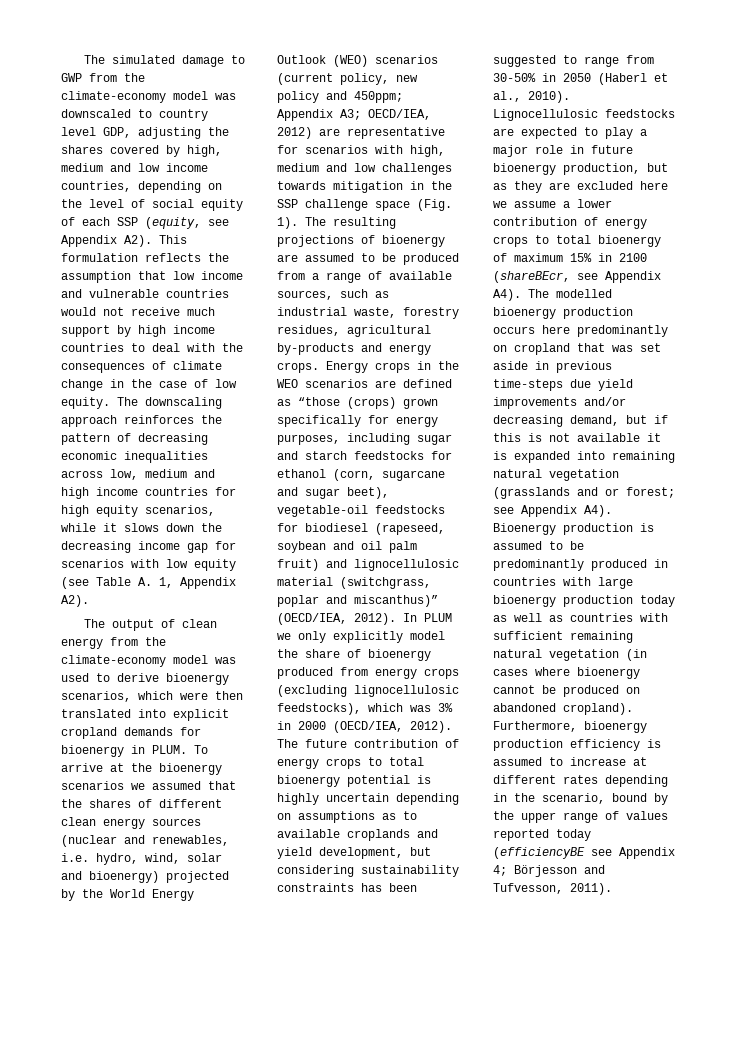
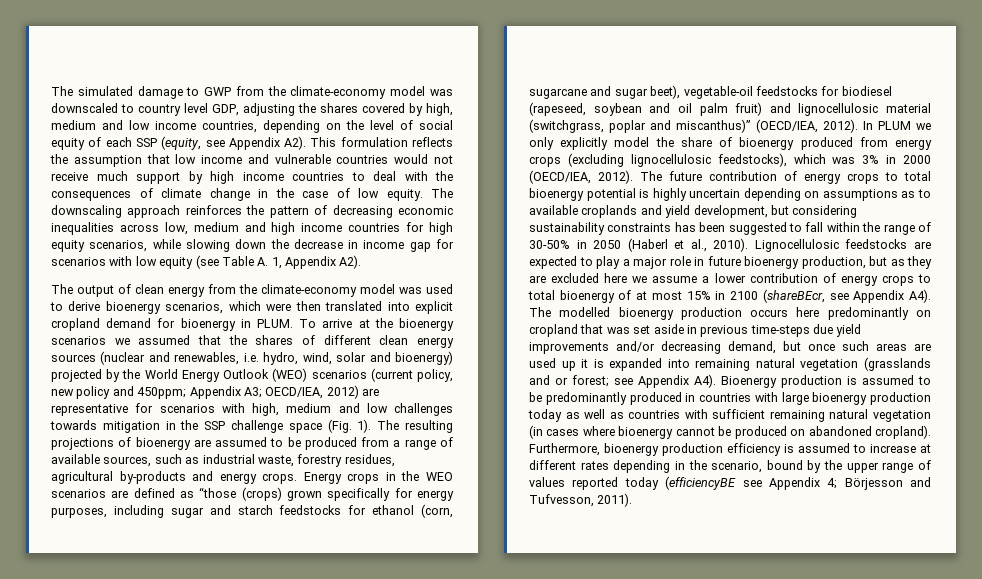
- The downscaling approach reinforces the pattern of decreasing economic inequalities across low, medium and high income countries for high equity scenarios, while it slows down the decreasing income gap for scenarios with low equity (see Table A. 1, Appendix A2).
+ The downscaling approach reinforces the pattern of decreasing economic inequalities across low, medium and high income countries for high equity scenarios, while slowing down the decrease in income gap for scenarios with low equity (see Table A. 1, Appendix A2).
- The output of clean energy from the climate-economy model was used to derive bioenergy scenarios, which were then translated into explicit cropland demands for bioenergy in PLUM.
+ The output of clean energy from the climate-economy model was used to derive bioenergy scenarios, which were then translated into explicit cropland demand for bioenergy in PLUM.
- The future contribution of energy crops to total bioenergy potential is highly uncertain depending on assumptions as to available croplands and yield development, but considering sustainability constraints has been suggested to range from 30-50% in 2050 (Haberl et al., 2010).
+ The future contribution of energy crops to total bioenergy potential is highly uncertain depending on assumptions as to available croplands and yield development, but considering sustainability constraints has been suggested to fall within the range of 30-50% in 2050 (Haberl et al., 2010).
- Lignocellulosic feedstocks are expected to play a major role in future bioenergy production, but as they are excluded here we assume a lower contribution of energy crops to total bioenergy of maximum 15% in 2100 (shareBEcr, see Appendix A4). The modelled bioenergy production occurs here predominantly on cropland that was set aside in previous time-steps due yield improvements and/or decreasing demand, but if this is not available it is expanded into remaining natural vegetation (grasslands and or forest;
+ Lignocellulosic feedstocks are expected to play a major role in future bioenergy production, but as they are excluded here we assume a lower contribution of energy crops to total bioenergy of at most 15% in 2100 (shareBEcr, see Appendix A4). The modelled bioenergy production occurs here predominantly on cropland that was set aside in previous time-steps due yield improvements and/or decreasing demand, but once such areas are used up it is expanded into remaining natural vegetation (grasslands and or forest;

